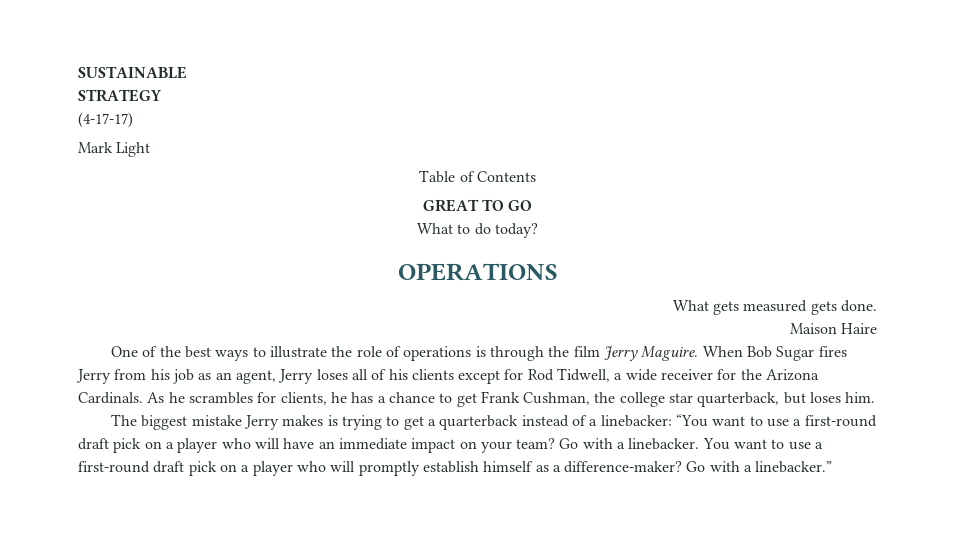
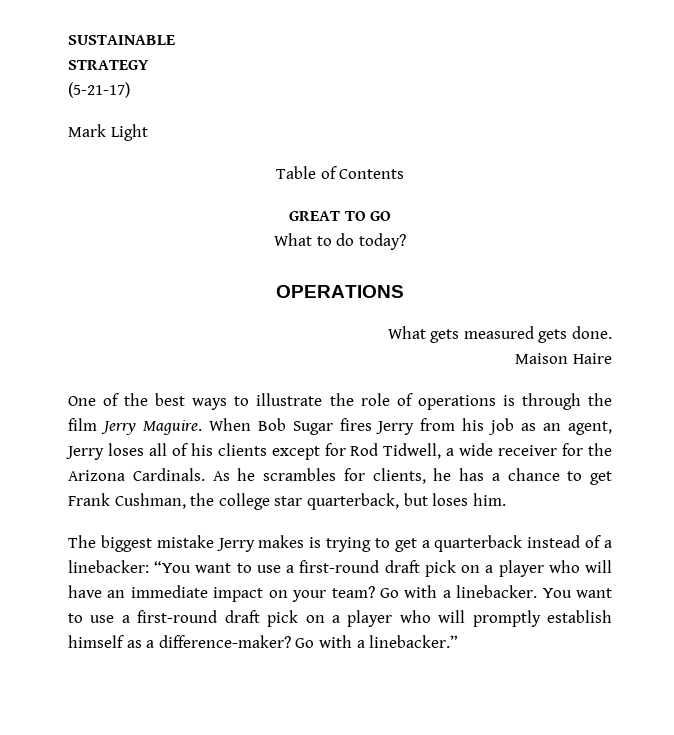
- (4-17-17)
+ (5-21-17)

